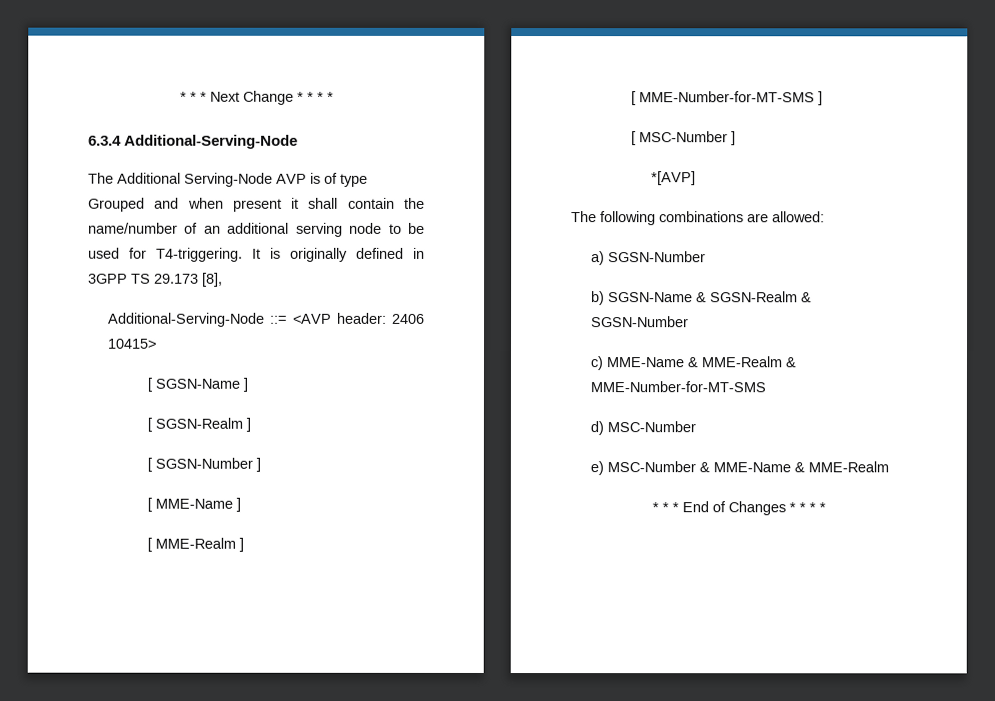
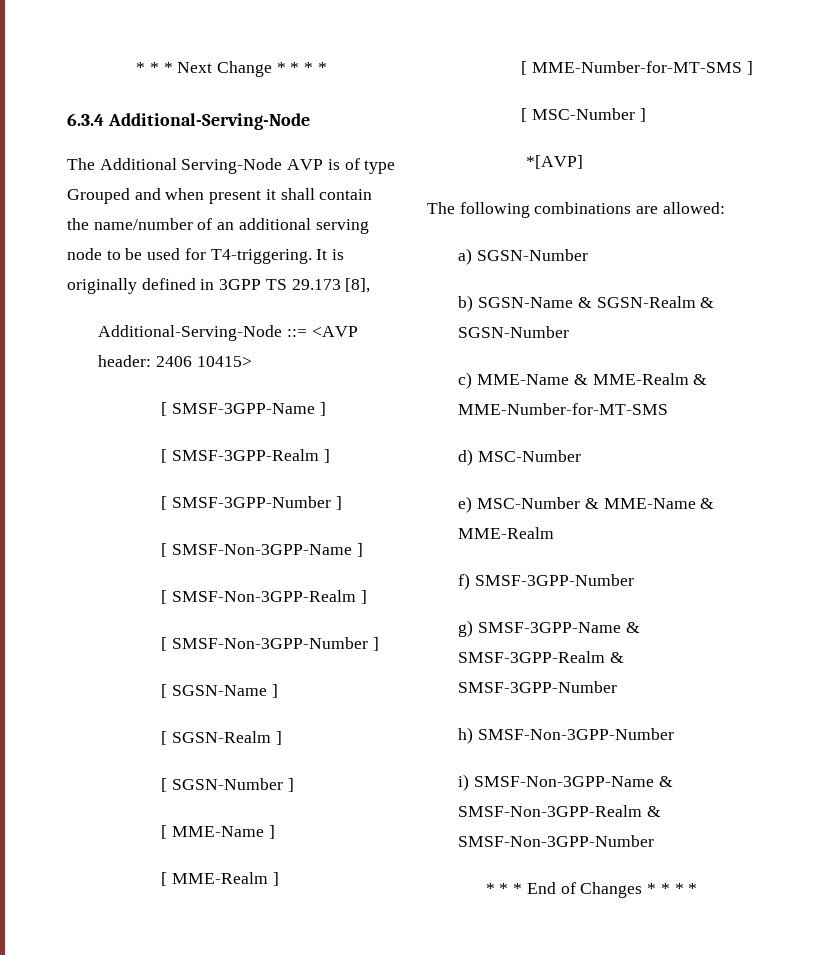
+ [ SMSF-3GPP-Name ]
+ [ SMSF-3GPP-Realm ]
+ [ SMSF-3GPP-Number ]
+ [ SMSF-Non-3GPP-Name ]
+ [ SMSF-Non-3GPP-Realm ]
+ [ SMSF-Non-3GPP-Number ]
+ f) SMSF-3GPP-Number
+ g) SMSF-3GPP-Name & SMSF-3GPP-Realm & SMSF-3GPP-Number
+ h) SMSF-Non-3GPP-Number
+ i) SMSF-Non-3GPP-Name & SMSF-Non-3GPP-Realm & SMSF-Non-3GPP-Number

